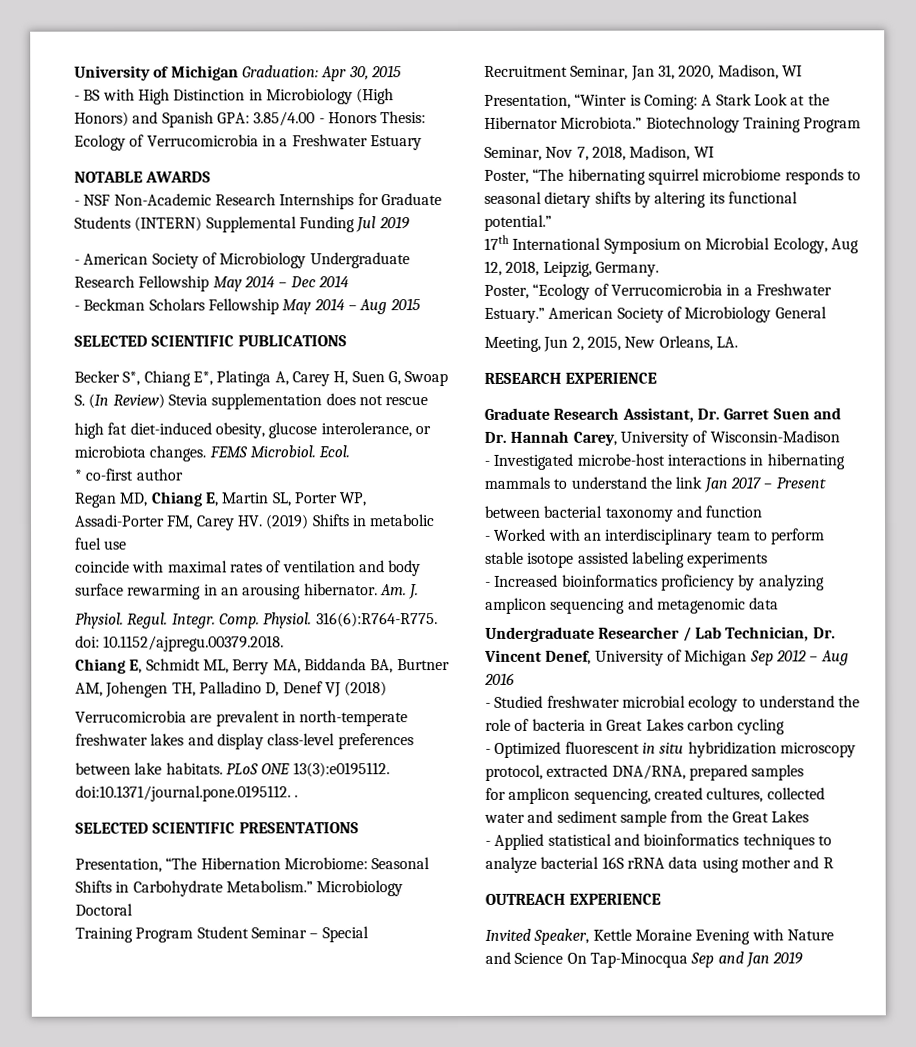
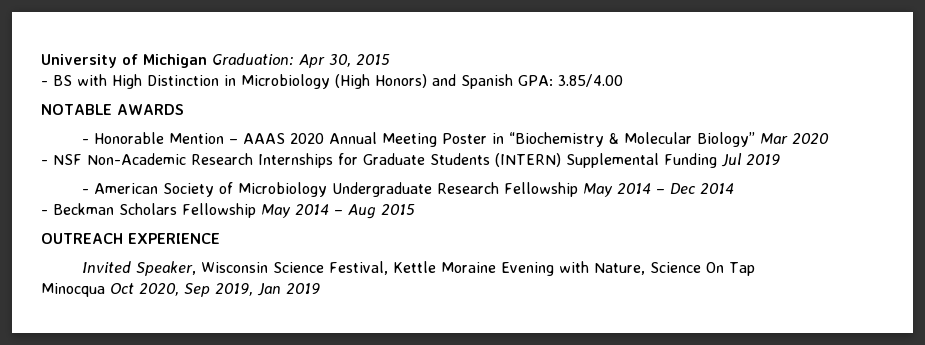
- - BS with High Distinction in Microbiology (High Honors) and Spanish GPA: 3.85/4.00 - Honors Thesis: Ecology of Verrucomicrobia in a Freshwater Estuary
+ - BS with High Distinction in Microbiology (High Honors) and Spanish GPA: 3.85/4.00
  NOTABLE AWARDS
+ - Honorable Mention – AAAS 2020 Annual Meeting Poster in “Biochemistry & Molecular Biology” Mar 2020
- SELECTED SCIENTIFIC PUBLICATIONS
- Becker S*, Chiang E*, Platinga A, Carey H, Suen G, Swoap S. (In Review) Stevia supplementation does not rescue
- high fat diet-induced obesity, glucose interolerance, or microbiota changes. FEMS Microbiol. Ecol.
- * co-first author
- Regan MD, Chiang E, Martin SL, Porter WP, Assadi-Porter FM, Carey HV. (2019) Shifts in metabolic fuel use
- coincide with maximal rates of ventilation and body surface rewarming in an arousing hibernator. Am. J.
- Physiol. Regul. Integr. Comp. Physiol. 316(6):R764-R775. doi: 10.1152/ajpregu.00379.2018.
- Chiang E, Schmidt ML, Berry MA, Biddanda BA, Burtner AM, Johengen TH, Palladino D, Denef VJ (2018)
- Verrucomicrobia are prevalent in north-temperate freshwater lakes and display class-level preferences
- between lake habitats. PLoS ONE 13(3):e0195112. doi:10.1371/journal.pone.0195112. .
- SELECTED SCIENTIFIC PRESENTATIONS
- Presentation, “The Hibernation Microbiome: Seasonal Shifts in Carbohydrate Metabolism.” Microbiology Doctoral
- Training Program Student Seminar – Special Recruitment Seminar, Jan 31, 2020, Madison, WI
- Presentation, “Winter is Coming: A Stark Look at the Hibernator Microbiota.” Biotechnology Training Program
- Seminar, Nov 7, 2018, Madison, WI
- Poster, “The hibernating squirrel microbiome responds to seasonal dietary shifts by altering its functional potential.”
- 17th International Symposium on Microbial Ecology, Aug 12, 2018, Leipzig, Germany.
- Poster, “Ecology of Verrucomicrobia in a Freshwater Estuary.” American Society of Microbiology General
- Meeting, Jun 2, 2015, New Orleans, LA.
- RESEARCH EXPERIENCE
- Graduate Research Assistant, Dr. Garret Suen and Dr. Hannah Carey, University of Wisconsin-Madison
- - Investigated microbe-host interactions in hibernating mammals to understand the link Jan 2017 – Present
- between bacterial taxonomy and function
- - Worked with an interdisciplinary team to perform stable isotope assisted labeling experiments
- - Increased bioinformatics proficiency by analyzing amplicon sequencing and metagenomic data
- Undergraduate Researcher / Lab Technician, Dr. Vincent Denef, University of Michigan Sep 2012 – Aug 2016
- - Studied freshwater microbial ecology to understand the role of bacteria in Great Lakes carbon cycling
- - Optimized fluorescent in situ hybridization microscopy protocol, extracted DNA/RNA, prepared samples
- for amplicon sequencing, created cultures, collected water and sediment sample from the Great Lakes
- - Applied statistical and bioinformatics techniques to analyze bacterial 16S rRNA data using mother and R
- Invited Speaker, Kettle Moraine Evening with Nature and Science On Tap-Minocqua Sep and Jan 2019
+ Invited Speaker, Wisconsin Science Festival, Kettle Moraine Evening with Nature, Science On Tap
+ Minocqua Oct 2020, Sep 2019, Jan 2019

